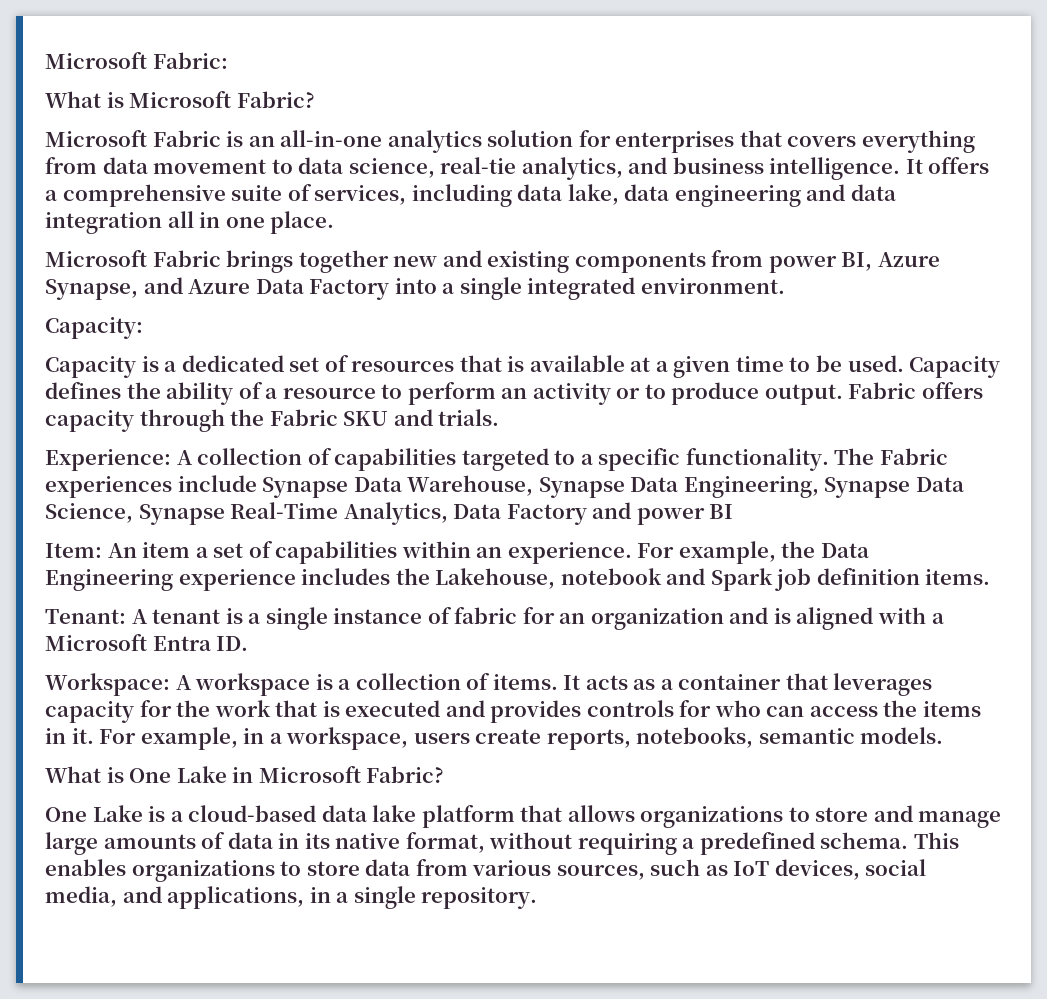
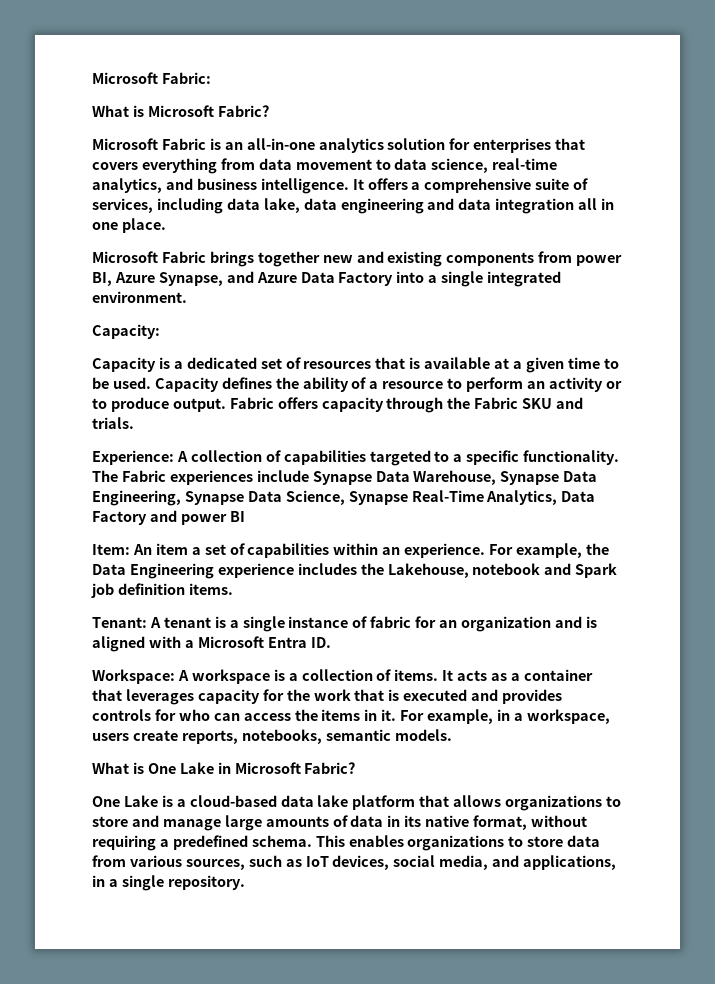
- Microsoft Fabric is an all-in-one analytics solution for enterprises that covers everything from data movement to data science, real-tie analytics, and business intelligence.
+ Microsoft Fabric is an all-in-one analytics solution for enterprises that covers everything from data movement to data science, real-time analytics, and business intelligence.

